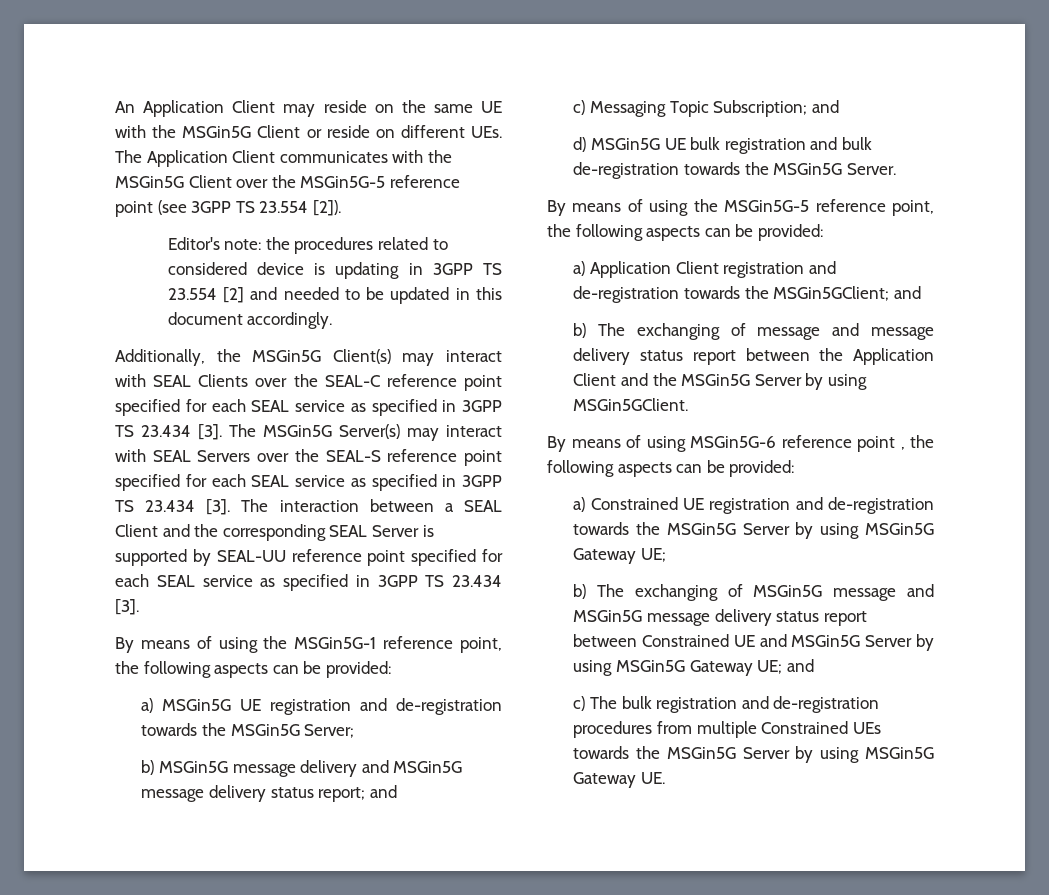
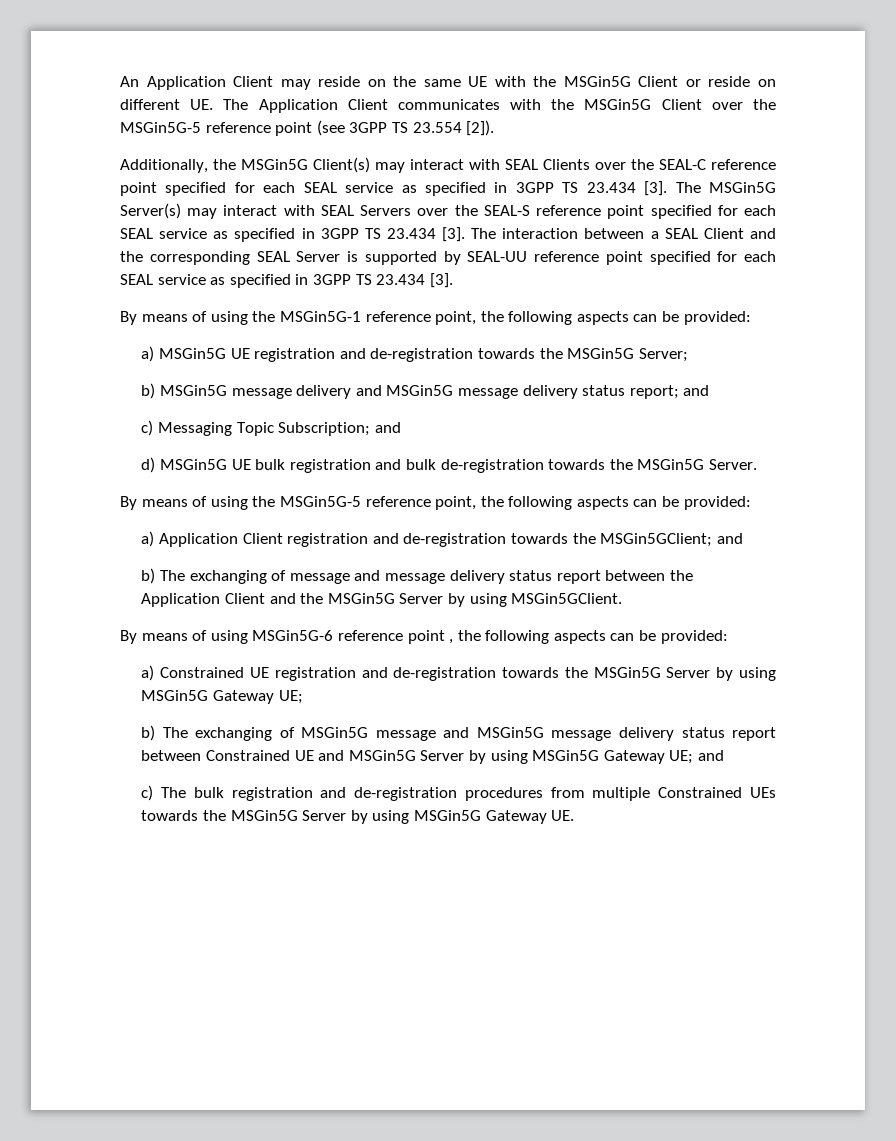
- An Application Client may reside on the same UE with the MSGin5G Client or reside on different UEs. The Application Client communicates with the MSGin5G Client over the MSGin5G-5 reference point (see 3GPP TS 23.554 [2]).
+ An Application Client may reside on the same UE with the MSGin5G Client or reside on different UE. The Application Client communicates with the MSGin5G Client over the MSGin5G-5 reference point (see 3GPP TS 23.554 [2]).
- Editor's note: the procedures related to considered device is updating in 3GPP TS 23.554 [2] and needed to be updated in this document accordingly.

